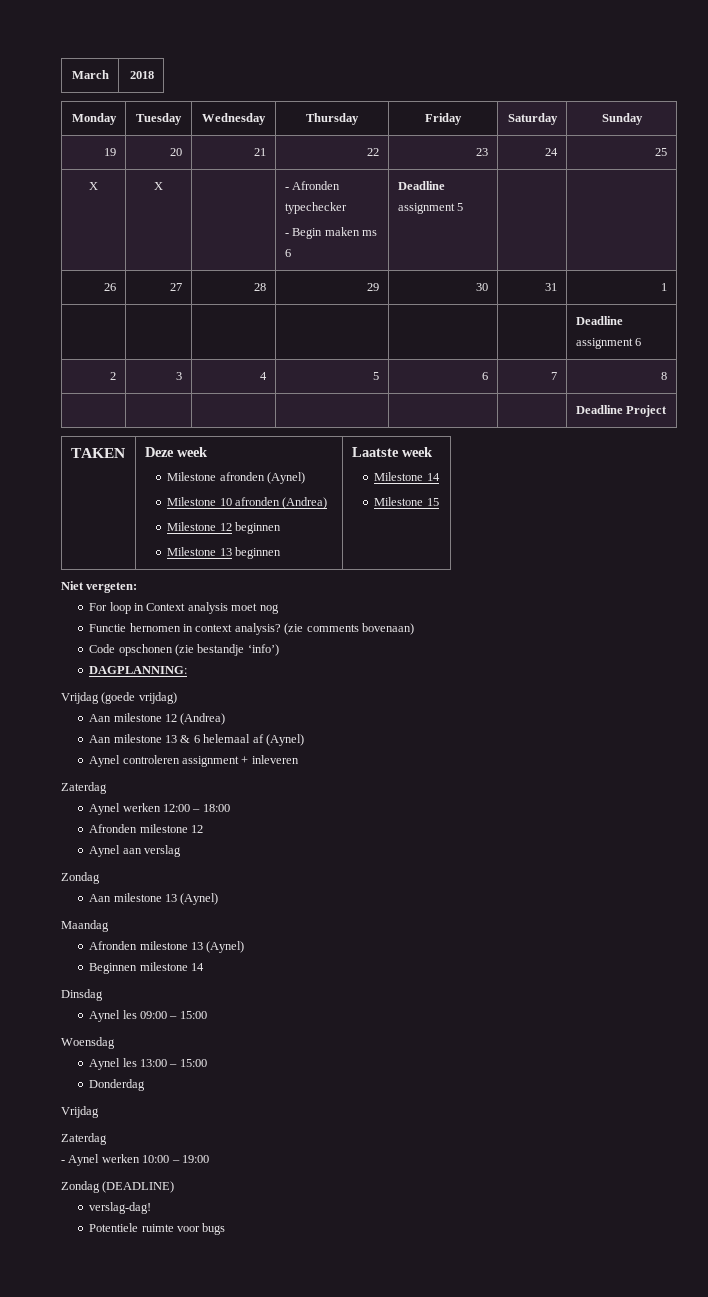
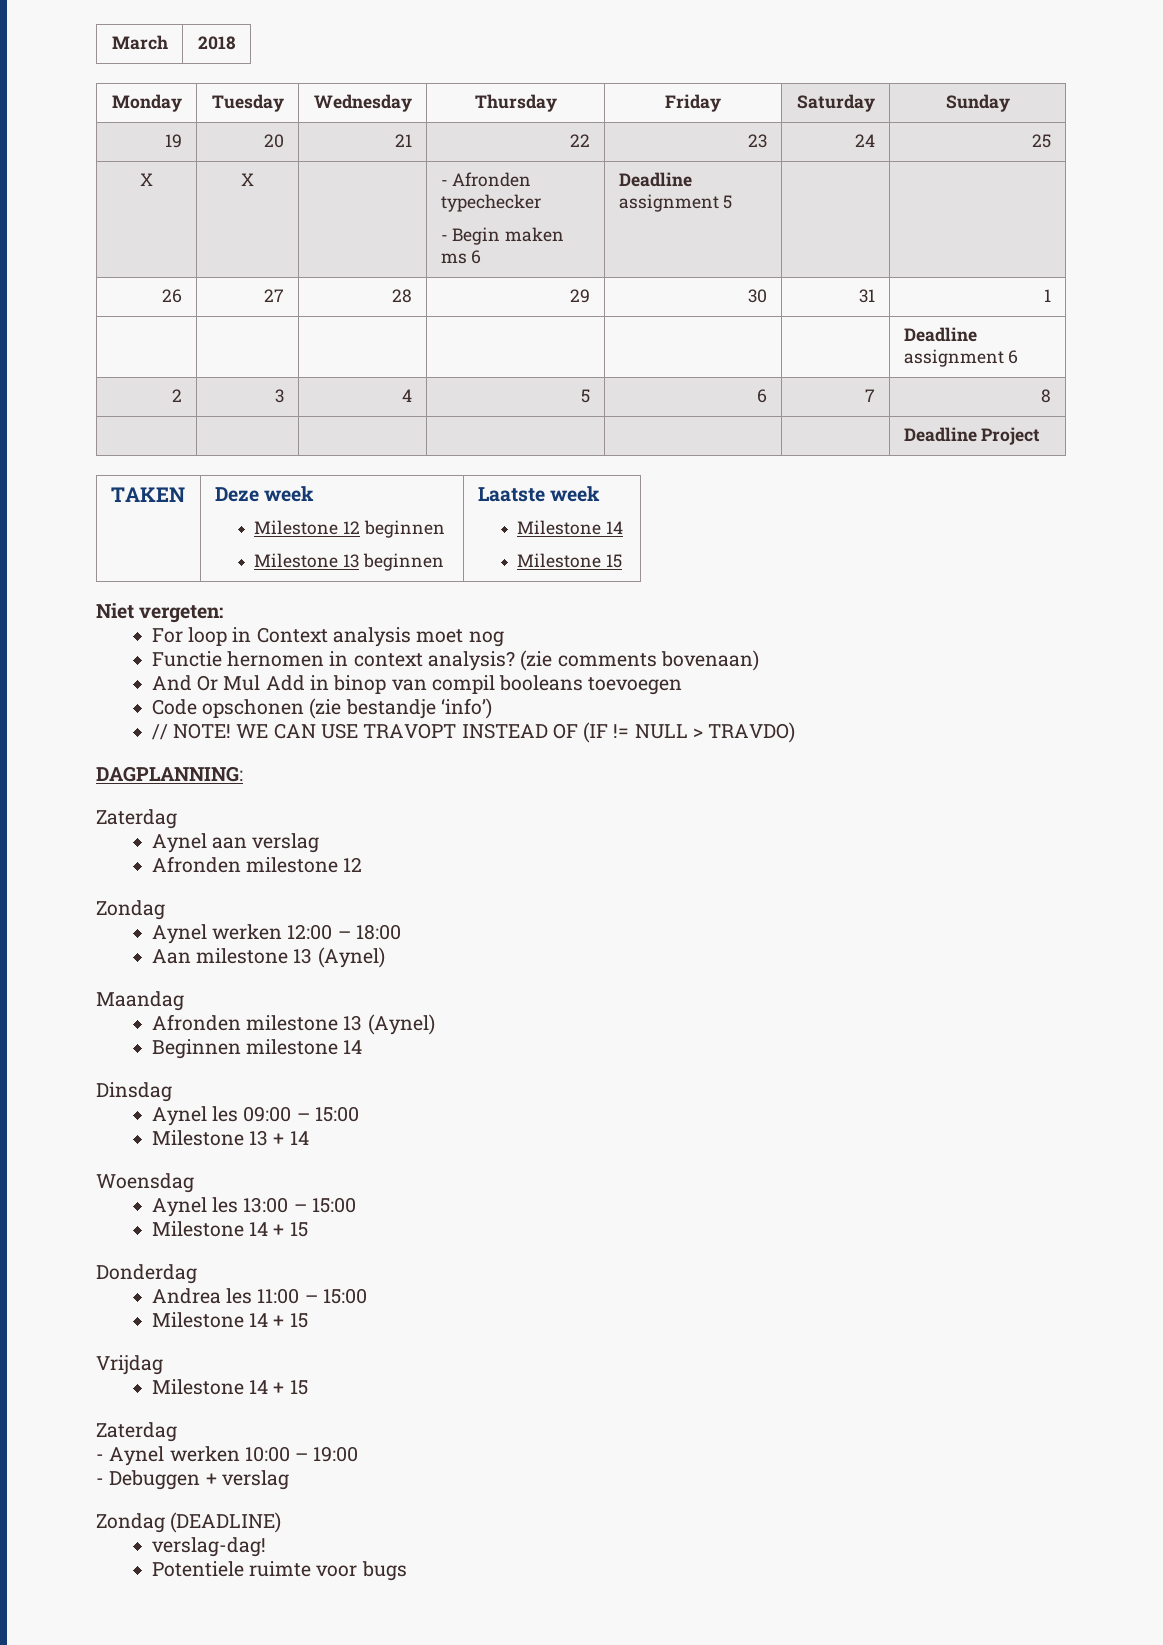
  TAKEN | Deze week
- Milestone afronden (Aynel)
- Milestone 10 afronden (Andrea)
+ And Or Mul Add in binop van compil booleans toevoegen
+ // NOTE! WE CAN USE TRAVOPT INSTEAD OF (IF != NULL > TRAVDO)
  DAGPLANNING:
- Vrijdag (goede vrijdag)
- Aan milestone 12 (Andrea)
- Aan milestone 13 & 6 helemaal af (Aynel)
- Aynel controleren assignment + inleveren
  Zaterdag
+ Aynel aan verslag
+ Afronden milestone 12
+ Zondag
- Afronden milestone 12
- Aynel aan verslag
- Zondag
+ Milestone 13 + 14
  Aynel les 13:00 – 15:00
+ Milestone 14 + 15
  Donderdag
+ Andrea les 11:00 – 15:00
+ Milestone 14 + 15
  Vrijdag
+ Milestone 14 + 15
+ - Debuggen + verslag

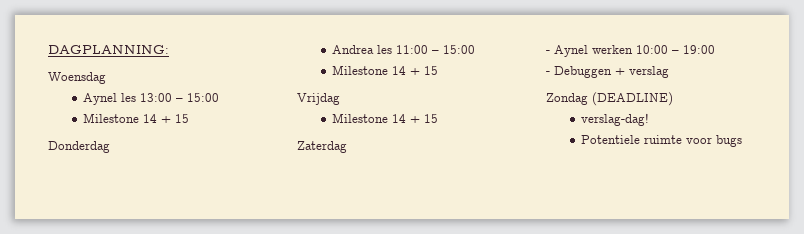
- March | 2018
- Monday | Tuesday | Wednesday | Thursday | Friday | Saturday | Sunday
- 19 | 20 | 21 | 22 | 23 | 24 | 25
- X | X | | - Afronden typechecker
- - Begin maken ms 6 | Deadline assignment 5 | |
- 26 | 27 | 28 | 29 | 30 | 31 | 1
- | | | | | | Deadline assignment 6
- 2 | 3 | 4 | 5 | 6 | 7 | 8
- | | | | | | Deadline Project
- TAKEN | Deze week
- Milestone 12 beginnen
- Milestone 13 beginnen | Laatste week
- Milestone 14
- Milestone 15
- Niet vergeten:
- For loop in Context analysis moet nog
- Functie hernomen in context analysis? (zie comments bovenaan)
- And Or Mul Add in binop van compil booleans toevoegen
- Code opschonen (zie bestandje ‘info’)
- // NOTE! WE CAN USE TRAVOPT INSTEAD OF (IF != NULL > TRAVDO)
  DAGPLANNING:
- Zaterdag
- Aynel aan verslag
- Afronden milestone 12
- Zondag
- Aynel werken 12:00 – 18:00
- Aan milestone 13 (Aynel)
- Maandag
- Afronden milestone 13 (Aynel)
- Beginnen milestone 14
- Dinsdag
- Aynel les 09:00 – 15:00
- Milestone 13 + 14

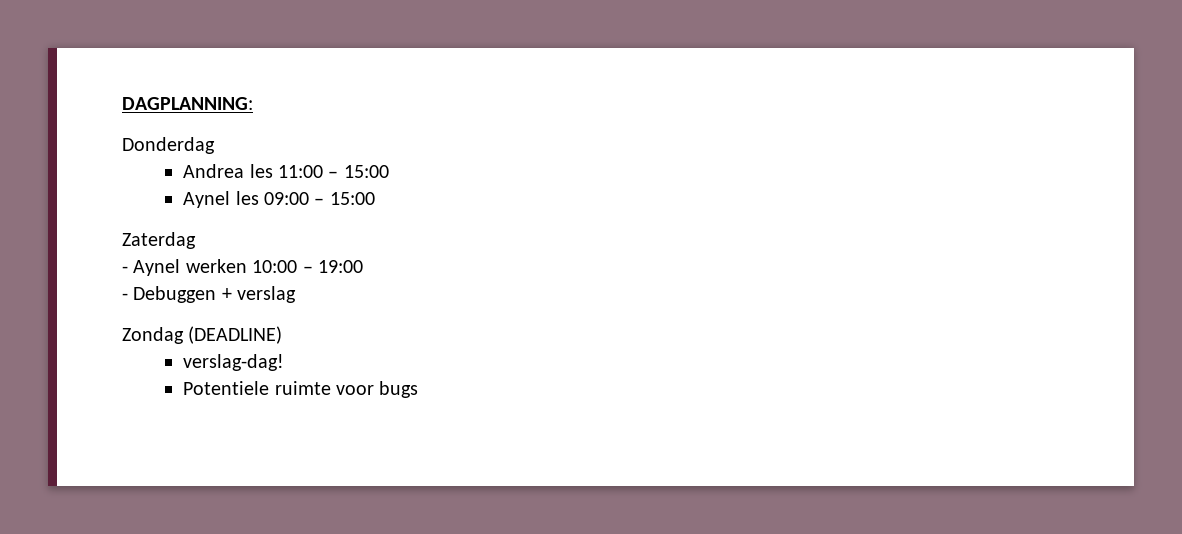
- Woensdag
- Aynel les 13:00 – 15:00
- Milestone 14 + 15
  Andrea les 11:00 – 15:00
- Milestone 14 + 15
- Vrijdag
- Milestone 14 + 15
+ Aynel les 09:00 – 15:00

